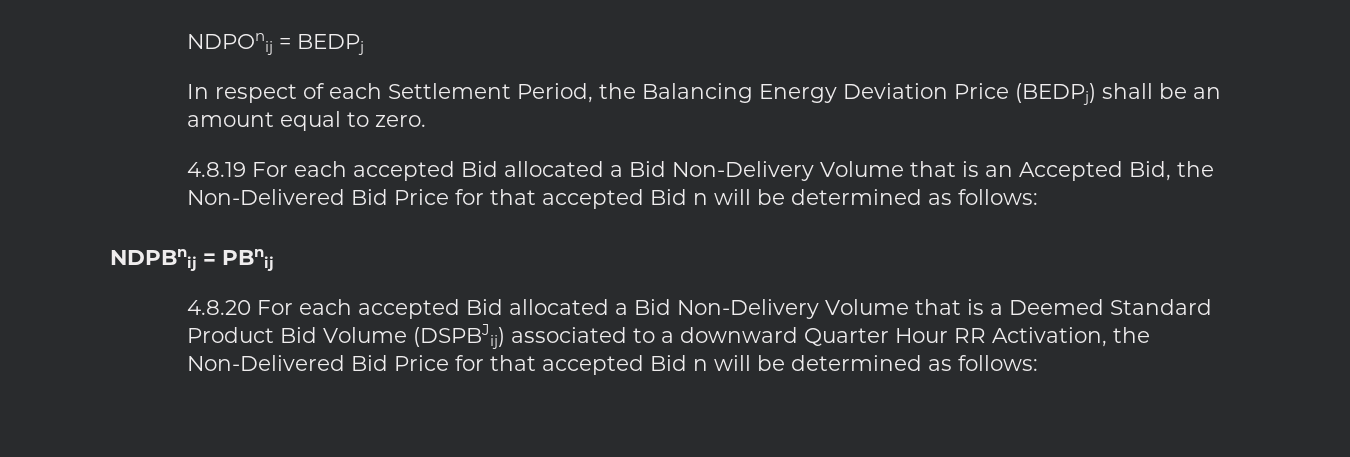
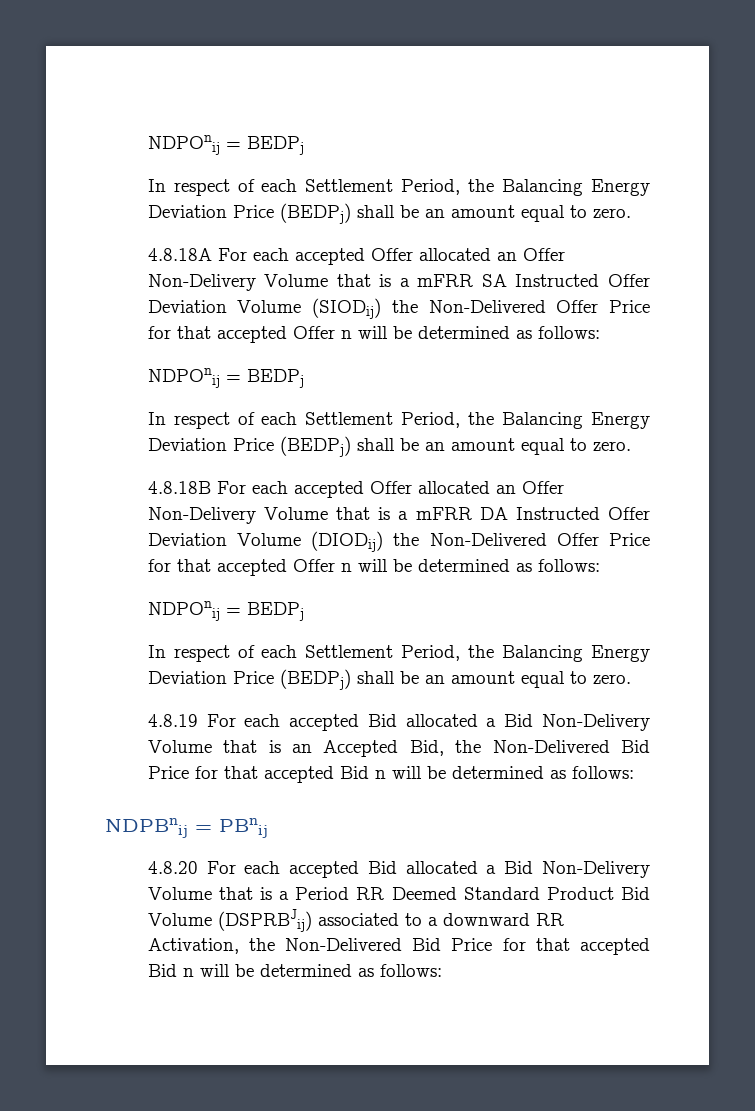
+ 4.8.18A For each accepted Offer allocated an Offer Non-Delivery Volume that is a mFRR SA Instructed Offer Deviation Volume (SIODij) the Non-Delivered Offer Price for that accepted Offer n will be determined as follows:
+ NDPOnij = BEDPj
+ In respect of each Settlement Period, the Balancing Energy Deviation Price (BEDPj) shall be an amount equal to zero.
+ 4.8.18B For each accepted Offer allocated an Offer Non-Delivery Volume that is a mFRR DA Instructed Offer Deviation Volume (DIODij) the Non-Delivered Offer Price for that accepted Offer n will be determined as follows:
+ NDPOnij = BEDPj
+ In respect of each Settlement Period, the Balancing Energy Deviation Price (BEDPj) shall be an amount equal to zero.
- 4.8.20 For each accepted Bid allocated a Bid Non-Delivery Volume that is a Deemed Standard Product Bid Volume (DSPBJij) associated to a downward Quarter Hour RR Activation, the Non-Delivered Bid Price for that accepted Bid n will be determined as follows:
+ 4.8.20 For each accepted Bid allocated a Bid Non-Delivery Volume that is a Period RR Deemed Standard Product Bid Volume (DSPRBJij) associated to a downward RR Activation, the Non-Delivered Bid Price for that accepted Bid n will be determined as follows:

